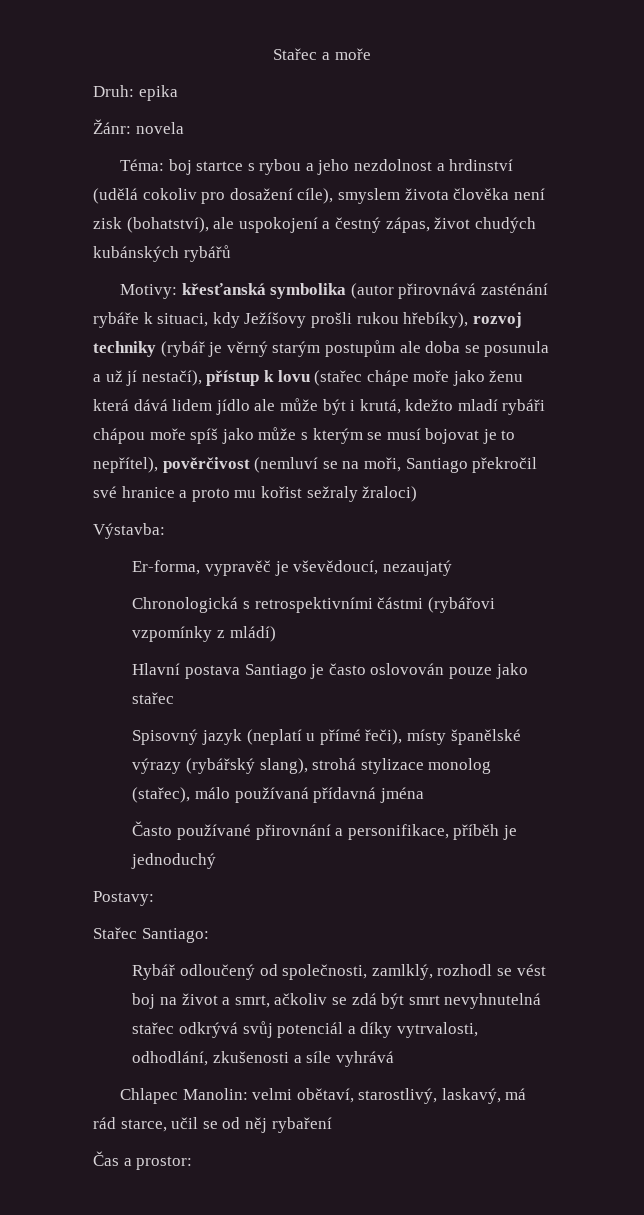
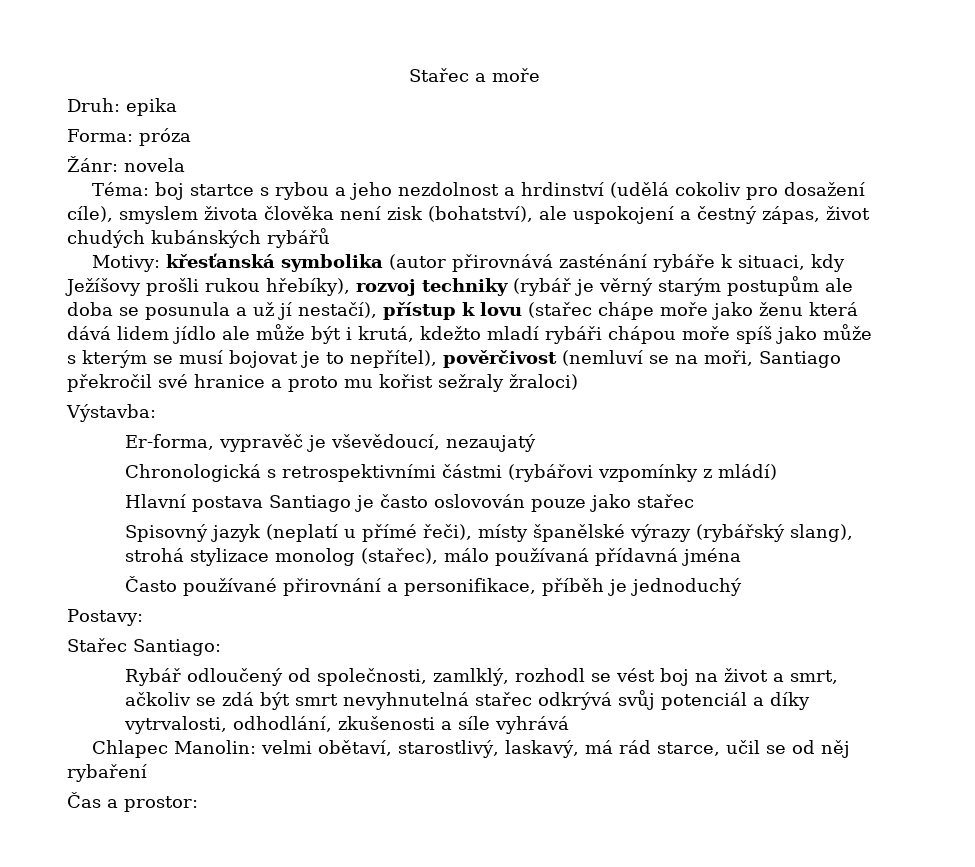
+ Forma: próza

